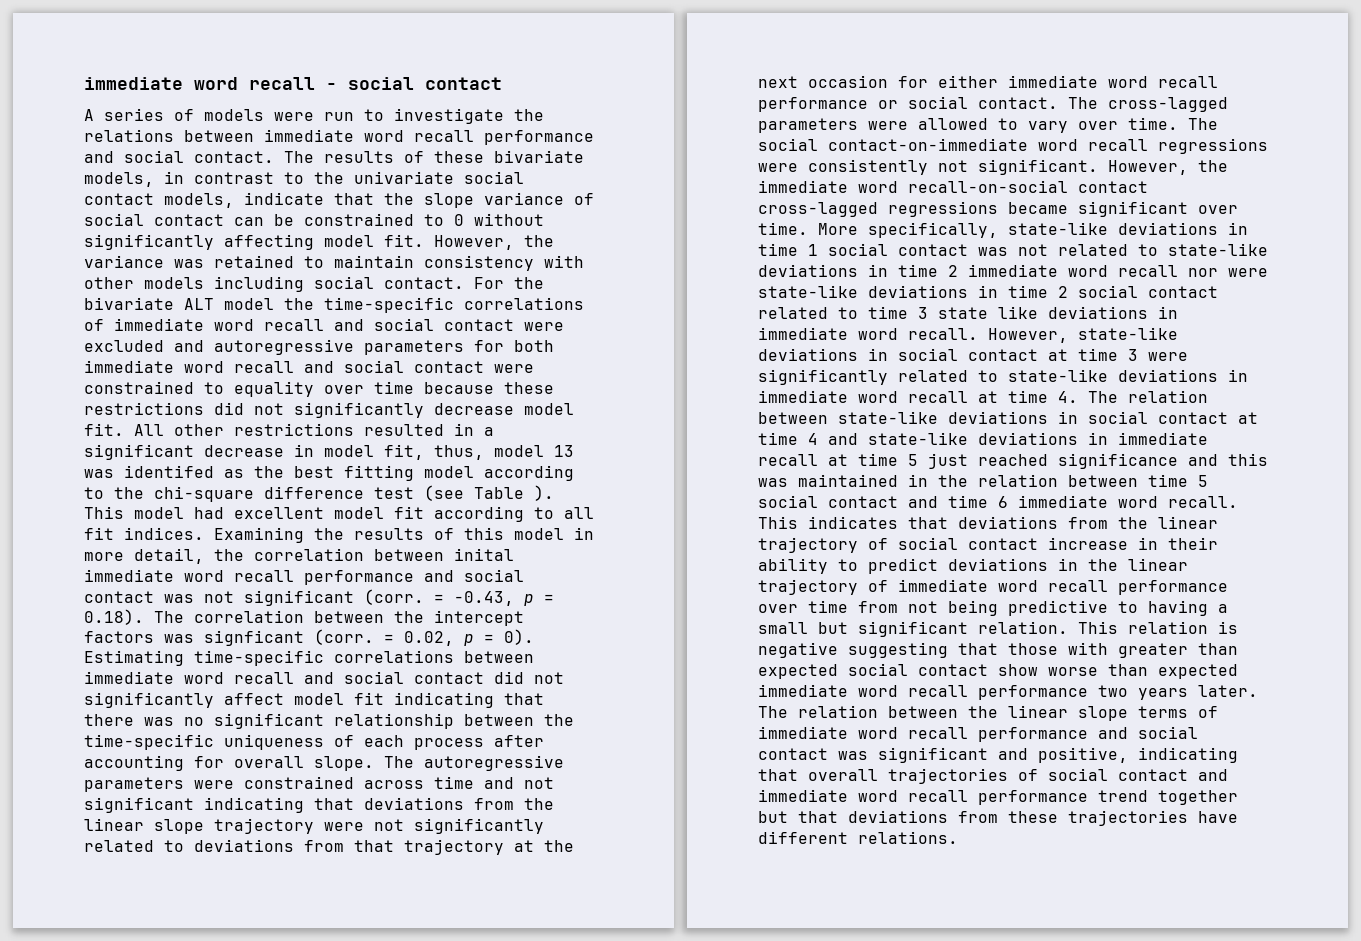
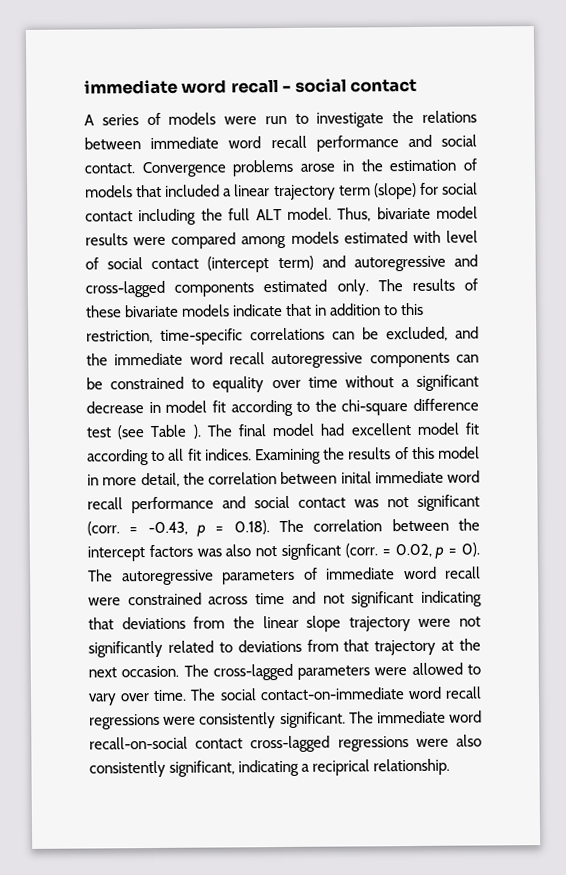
+ Convergence problems arose in the estimation of models that included a linear trajectory term (slope) for social contact including the full ALT model. Thus, bivariate model results were compared among models estimated with level of social contact (intercept term) and autoregressive and cross-lagged components estimated only.
- The results of these bivariate models, in contrast to the univariate social contact models, indicate that the slope variance of social contact can be constrained to 0 without significantly affecting model fit. However, the variance was retained to maintain consistency with other models including social contact. For the bivariate ALT model the time-specific correlations of immediate word recall and social contact were excluded and autoregressive parameters for both immediate word recall and social contact were constrained to equality over time because these restrictions did not significantly decrease model fit. All other restrictions resulted in a significant decrease in model fit, thus, model 13 was identifed as the best fitting model according to the chi-square difference test (see Table ).
+ The results of these bivariate models indicate that in addition to this restriction, time-specific correlations can be excluded, and the immediate word recall autoregressive components can be constrained to equality over time without a significant decrease in model fit according to the chi-square difference test (see Table ).
- This model had excellent model fit according to all fit indices.
+ The final model had excellent model fit according to all fit indices.
- = -0.43, p = 0.18). The correlation between the intercept factors was signficant (corr.
+ = -0.43, p = 0.18). The correlation between the intercept factors was also not signficant (corr.
- Estimating time-specific correlations between immediate word recall and social contact did not significantly affect model fit indicating that there was no significant relationship between the time-specific uniqueness of each process after accounting for overall slope. The autoregressive parameters were constrained across time and not significant indicating that deviations from the linear slope trajectory were not significantly related to deviations from that trajectory at the next occasion for either immediate word recall performance or social contact.
+ The autoregressive parameters of immediate word recall were constrained across time and not significant indicating that deviations from the linear slope trajectory were not significantly related to deviations from that trajectory at the next occasion.
- The social contact-on-immediate word recall regressions were consistently not significant. However, the immediate word recall-on-social contact cross-lagged regressions became significant over time. More specifically, state-like deviations in time 1 social contact was not related to state-like deviations in time 2 immediate word recall nor were state-like deviations in time 2 social contact related to time 3 state like deviations in immediate word recall. However, state-like deviations in social contact at time 3 were significantly related to state-like deviations in immediate word recall at time 4. The relation between state-like deviations in social contact at time 4 and state-like deviations in immediate recall at time 5 just reached significance and this was maintained in the relation between time 5 social contact and time 6 immediate word recall. This indicates that deviations from the linear trajectory of social contact increase in their ability to predict deviations in the linear trajectory of immediate word recall performance over time from not being predictive to having a small but significant relation. This relation is negative suggesting that those with greater than expected social contact show worse than expected immediate word recall performance two years later. The relation between the linear slope terms of immediate word recall performance and social contact was significant and positive, indicating that overall trajectories of social contact and immediate word recall performance trend together but that deviations from these trajectories have different relations.
+ The social contact-on-immediate word recall regressions were consistently significant. The immediate word recall-on-social contact cross-lagged regressions were also consistently significant, indicating a reciprical relationship.

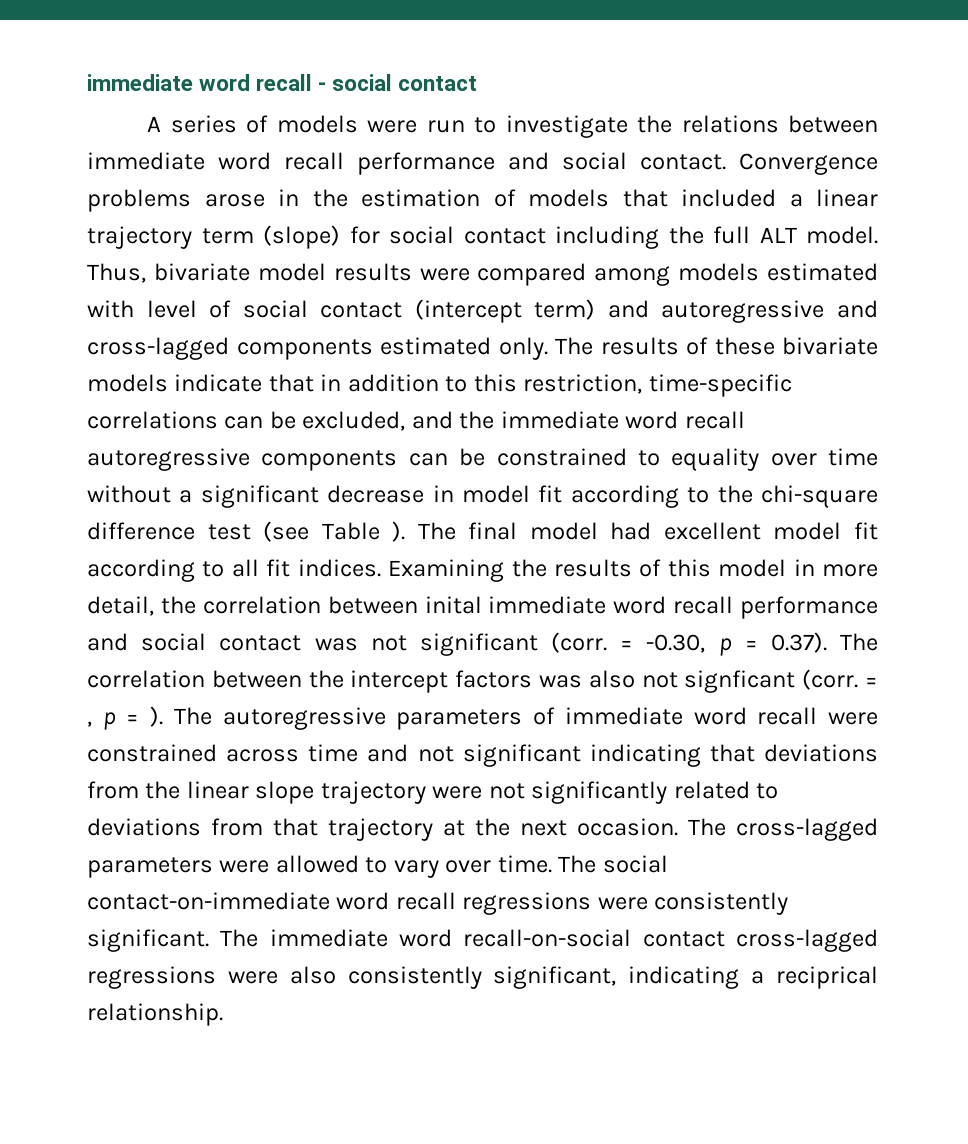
- = -0.43, p = 0.18). The correlation between the intercept factors was also not signficant (corr.
+ = -0.30, p = 0.37). The correlation between the intercept factors was also not signficant (corr.
- = 0.02, p = 0).
+ = , p = ).

